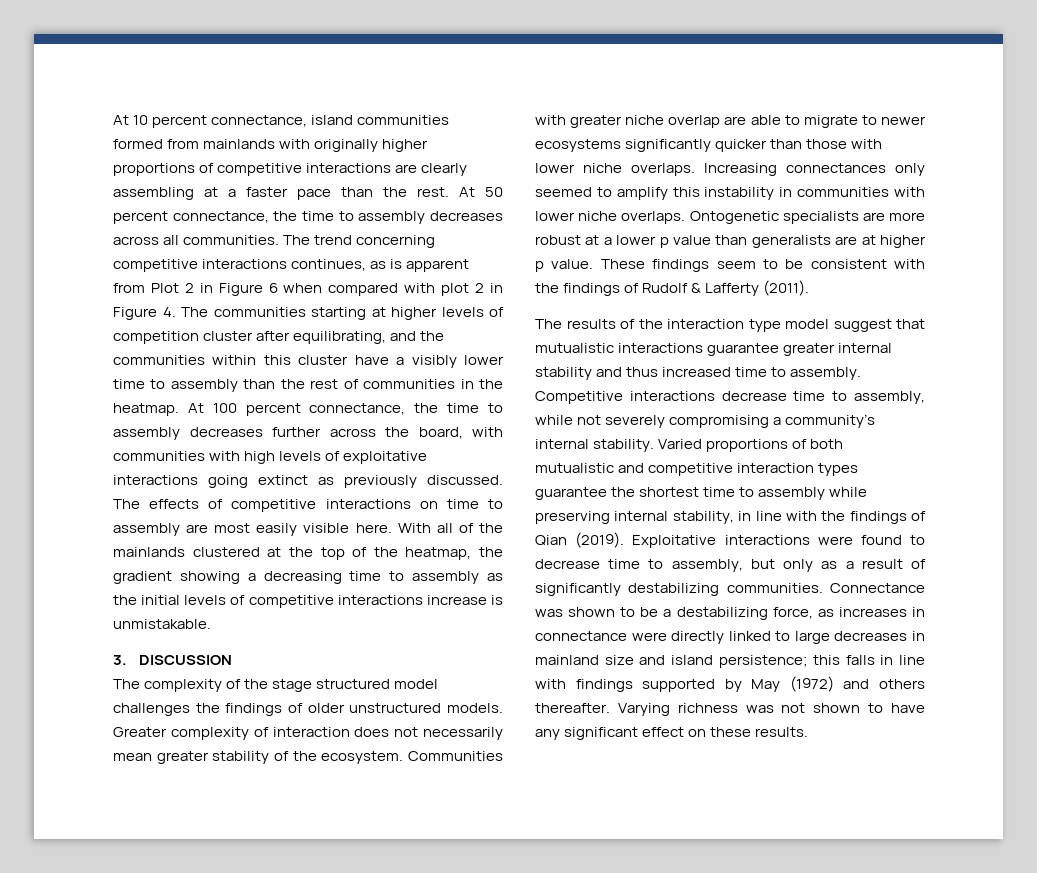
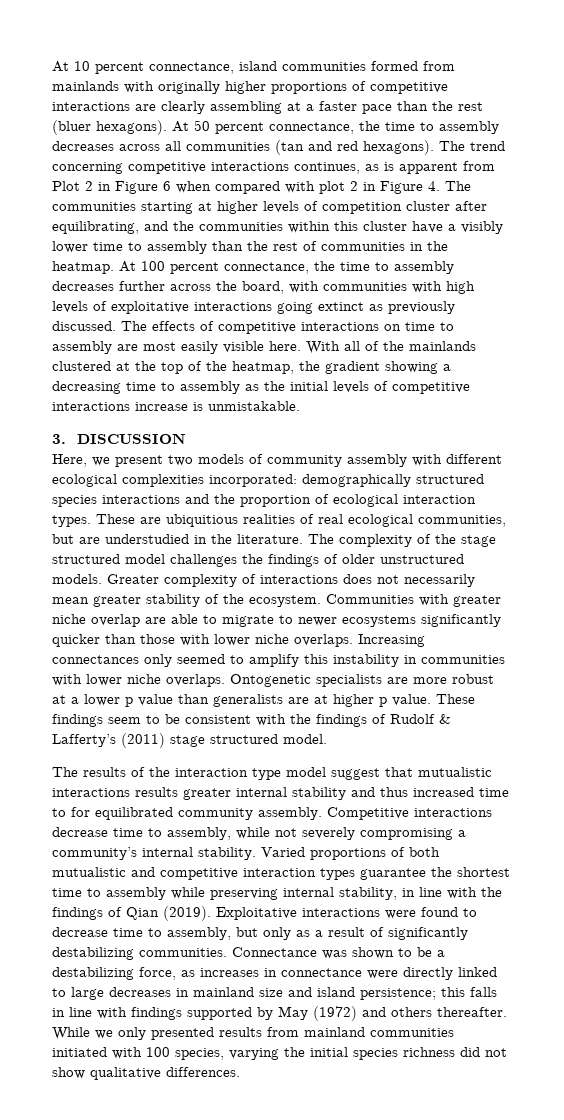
- At 10 percent connectance, island communities formed from mainlands with originally higher proportions of competitive interactions are clearly assembling at a faster pace than the rest.
+ At 10 percent connectance, island communities formed from mainlands with originally higher proportions of competitive interactions are clearly assembling at a faster pace than the rest (bluer hexagons).
- At 50 percent connectance, the time to assembly decreases across all communities.
+ At 50 percent connectance, the time to assembly decreases across all communities (tan and red hexagons).
+ Here, we present two models of community assembly with different ecological complexities incorporated: demographically structured species interactions and the proportion of ecological interaction types. These are ubiquitious realities of real ecological communities, but are understudied in the literature.
- Greater complexity of interaction does not necessarily mean greater stability of the ecosystem.
+ Greater complexity of interactions does not necessarily mean greater stability of the ecosystem.
- These findings seem to be consistent with the findings of Rudolf & Lafferty (2011).
+ These findings seem to be consistent with the findings of Rudolf & Lafferty’s (2011) stage structured model.
- The results of the interaction type model suggest that mutualistic interactions guarantee greater internal stability and thus increased time to assembly.
+ The results of the interaction type model suggest that mutualistic interactions results greater internal stability and thus increased time to for equilibrated community assembly.
- Varying richness was not shown to have any significant effect on these results.
+ While we only presented results from mainland communities initiated with 100 species, varying the initial species richness did not show qualitative differences.

